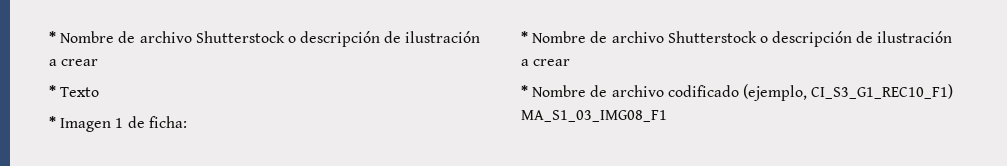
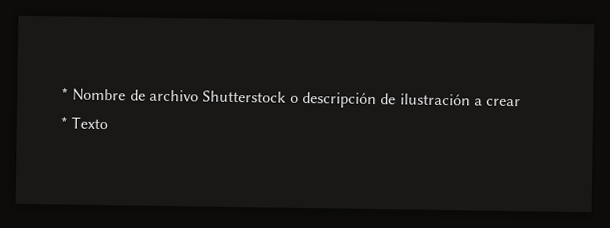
- * Imagen 1 de ficha:
- * Nombre de archivo Shutterstock o descripción de ilustración a crear
- * Nombre de archivo codificado (ejemplo, CI_S3_G1_REC10_F1) MA_S1_03_IMG08_F1

